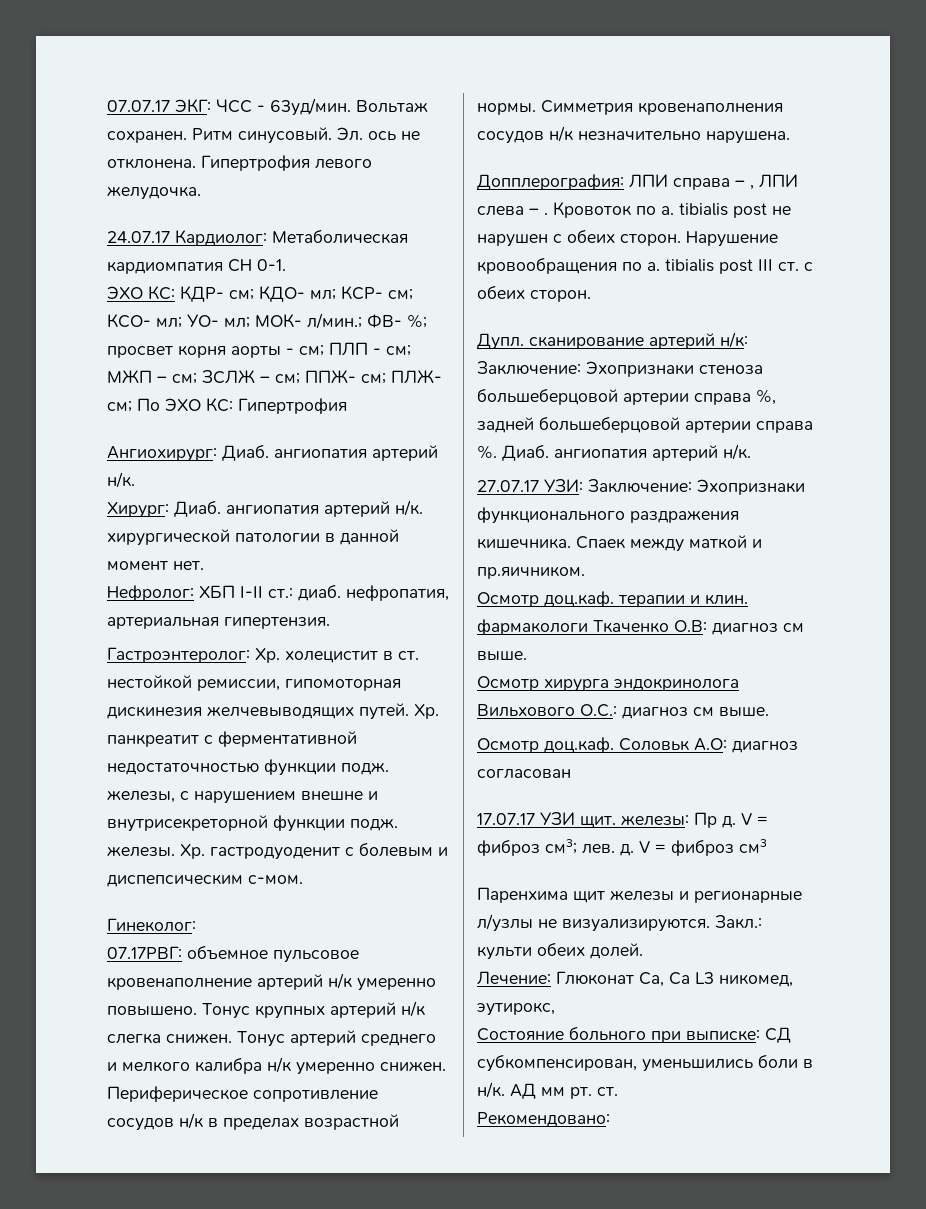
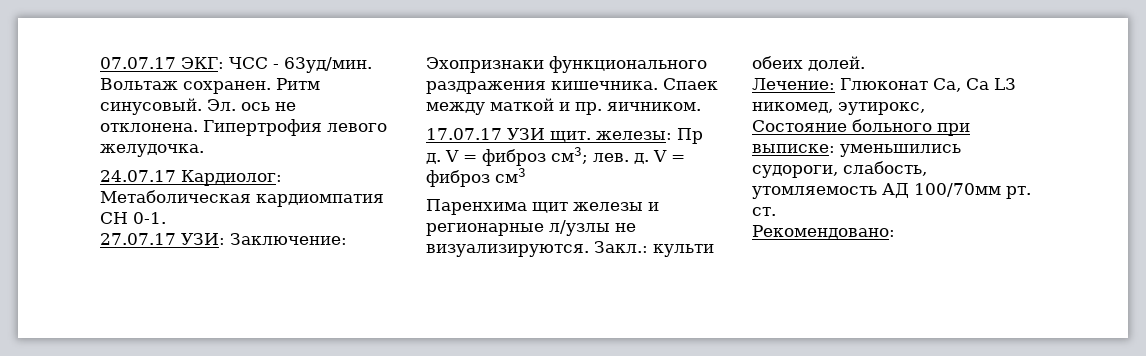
- ЭХО КС: КДР- см; КДО- мл; КСР- см; КСО- мл; УО- мл; МОК- л/мин.; ФВ- %; просвет корня аорты - см; ПЛП - см; МЖП – см; ЗСЛЖ – см; ППЖ- см; ПЛЖ- см; По ЭХО КС: Гипертрофия
- Ангиохирург: Диаб. ангиопатия артерий н/к.
- Хирург: Диаб. ангиопатия артерий н/к. хирургической патологии в данной момент нет.
- Нефролог: ХБП I-II ст.: диаб. нефропатия, артериальная гипертензия.
- Гастроэнтеролог: Хр. холецистит в ст. нестойкой ремиссии, гипомоторная дискинезия желчевыводящих путей. Хр. панкреатит с ферментативной недостаточностью функции подж. железы, с нарушением внешне и внутрисекреторной функции подж. железы. Хр. гастродуоденит с болевым и диспепсическим с-мом.
- Гинеколог:
- 07.17РВГ: объемное пульсовое кровенаполнение артерий н/к умеренно повышено. Тонус крупных артерий н/к слегка снижен. Тонус артерий среднего и мелкого калибра н/к умеренно снижен. Периферическое сопротивление сосудов н/к в пределах возрастной нормы. Симметрия кровенаполнения сосудов н/к незначительно нарушена.
- Допплерография: ЛПИ справа – , ЛПИ слева – . Кровоток по а. tibialis роst не нарушен с обеих сторон. Нарушение кровообращения по а. tibialis роst III ст. с обеих сторон.
- Дупл. сканирование артерий н/к: Заключение: Эхопризнаки стеноза большеберцовой артерии справа %, задней большеберцовой артерии справа %. Диаб. ангиопатия артерий н/к.
- Спаек между маткой и пр.яичником.
- Осмотр доц.каф. терапии и клин. фармакологи Ткаченко О.В: диагноз см выше.
- Осмотр хирурга эндокринолога Вильхового О.С.: диагноз см выше.
- Осмотр доц.каф. Соловьк А.О: диагноз согласован
+ Спаек между маткой и пр. яичником.
- Состояние больного при выписке: СД субкомпенсирован, уменьшились боли в н/к. АД мм рт. ст.
+ Состояние больного при выписке: уменьшились судороги, слабость, утомляемость АД 100/70мм рт. ст.

